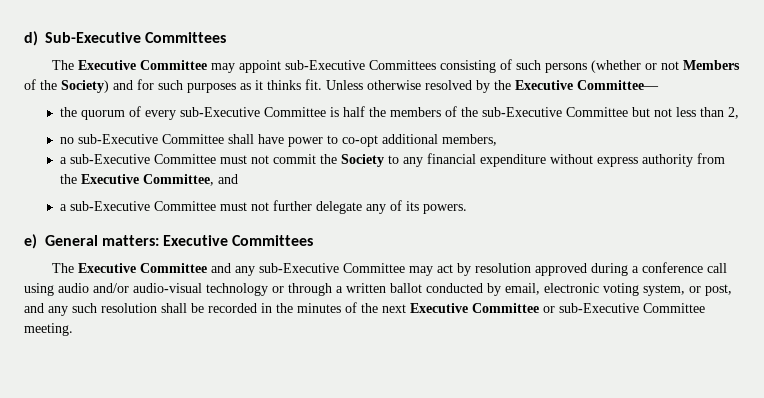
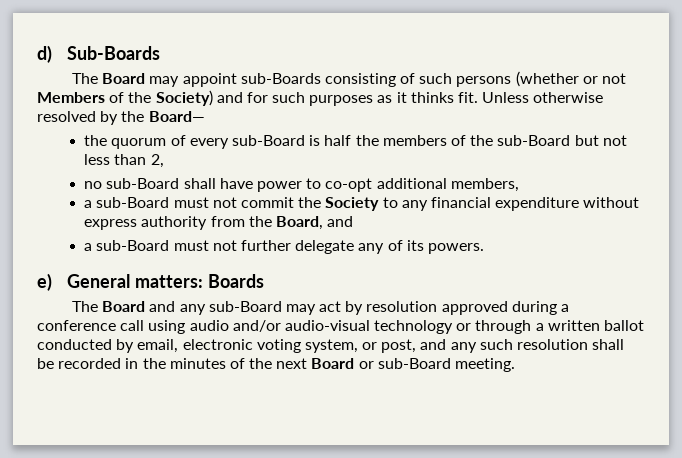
- d) Sub-Executive Committees
- The Executive Committee may appoint sub-Executive Committees consisting of such persons (whether or not Members of the Society) and for such purposes as it thinks fit.
+ d) Sub-Boards
+ The Board may appoint sub-Boards consisting of such persons (whether or not Members of the Society) and for such purposes as it thinks fit.
- Unless otherwise resolved by the Executive Committee—
+ Unless otherwise resolved by the Board—
- the quorum of every sub-Executive Committee is half the members of the sub-Executive Committee but not less than 2,
+ the quorum of every sub-Board is half the members of the sub-Board but not less than 2,
- no sub-Executive Committee shall have power to co-opt additional members,
+ no sub-Board shall have power to co-opt additional members,
- a sub-Executive Committee must not commit the Society to any financial expenditure without express authority from the Executive Committee, and
+ a sub-Board must not commit the Society to any financial expenditure without express authority from the Board, and
- a sub-Executive Committee must not further delegate any of its powers.
+ a sub-Board must not further delegate any of its powers.
- e) General matters: Executive Committees
- The Executive Committee and any sub-Executive Committee may act by resolution approved during a conference call using audio and/or audio-visual technology or through a written ballot conducted by email, electronic voting system, or post, and any such resolution shall be recorded in the minutes of the next Executive Committee or sub-Executive Committee meeting.
+ e) General matters: Boards
+ The Board and any sub-Board may act by resolution approved during a conference call using audio and/or audio-visual technology or through a written ballot conducted by email, electronic voting system, or post, and any such resolution shall be recorded in the minutes of the next Board or sub-Board meeting.

